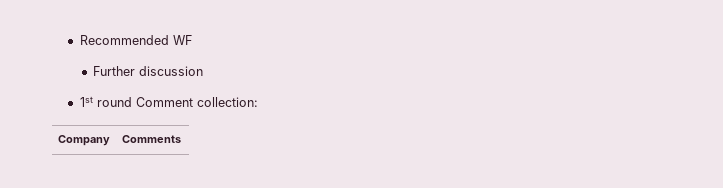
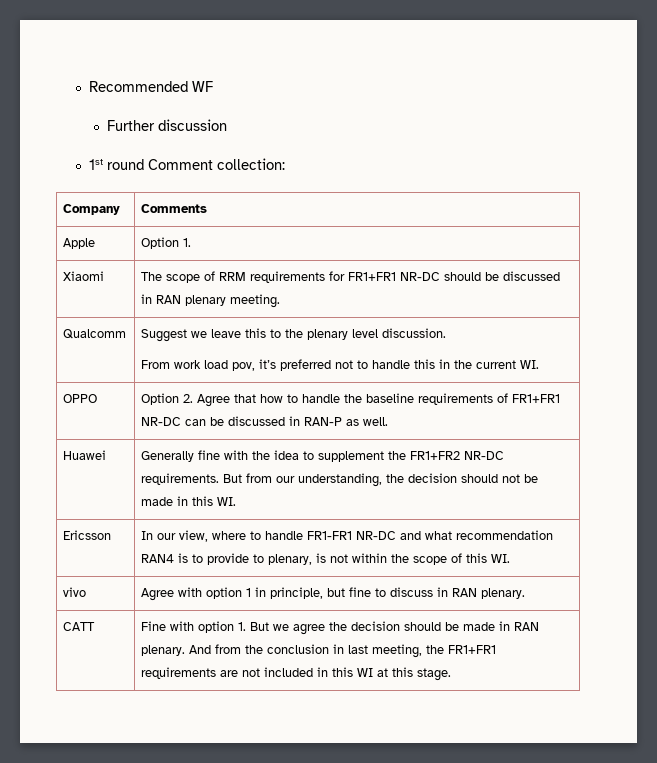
+ Apple | Option 1.
+ Xiaomi | The scope of RRM requirements for FR1+FR1 NR-DC should be discussed in RAN plenary meeting.
+ Qualcomm | Suggest we leave this to the plenary level discussion.
+ From work load pov, it’s preferred not to handle this in the current WI.
+ OPPO | Option 2. Agree that how to handle the baseline requirements of FR1+FR1 NR-DC can be discussed in RAN-P as well.
+ Huawei | Generally fine with the idea to supplement the FR1+FR2 NR-DC requirements. But from our understanding, the decision should not be made in this WI.
+ Ericsson | In our view, where to handle FR1-FR1 NR-DC and what recommendation RAN4 is to provide to plenary, is not within the scope of this WI.
+ vivo | Agree with option 1 in principle, but fine to discuss in RAN plenary.
+ CATT | Fine with option 1. But we agree the decision should be made in RAN plenary. And from the conclusion in last meeting, the FR1+FR1 requirements are not included in this WI at this stage.

